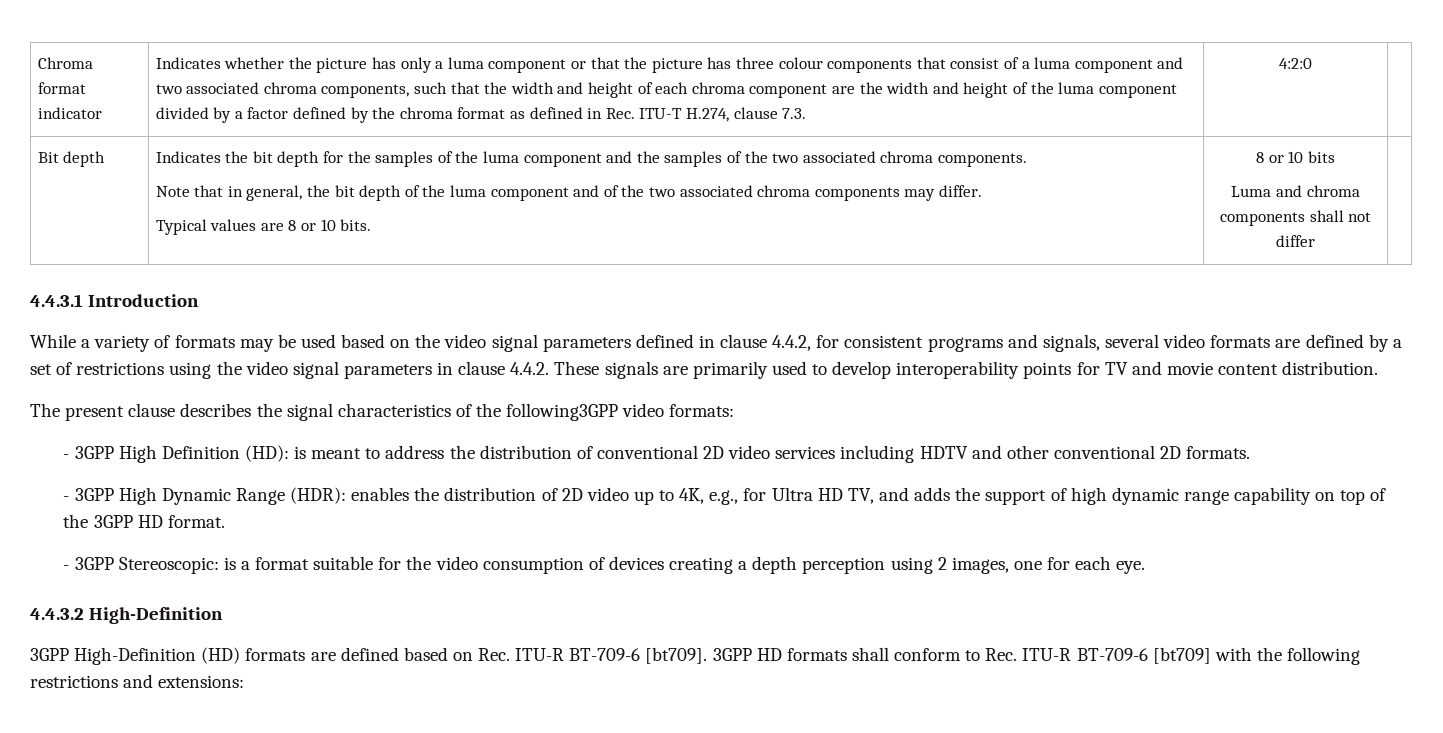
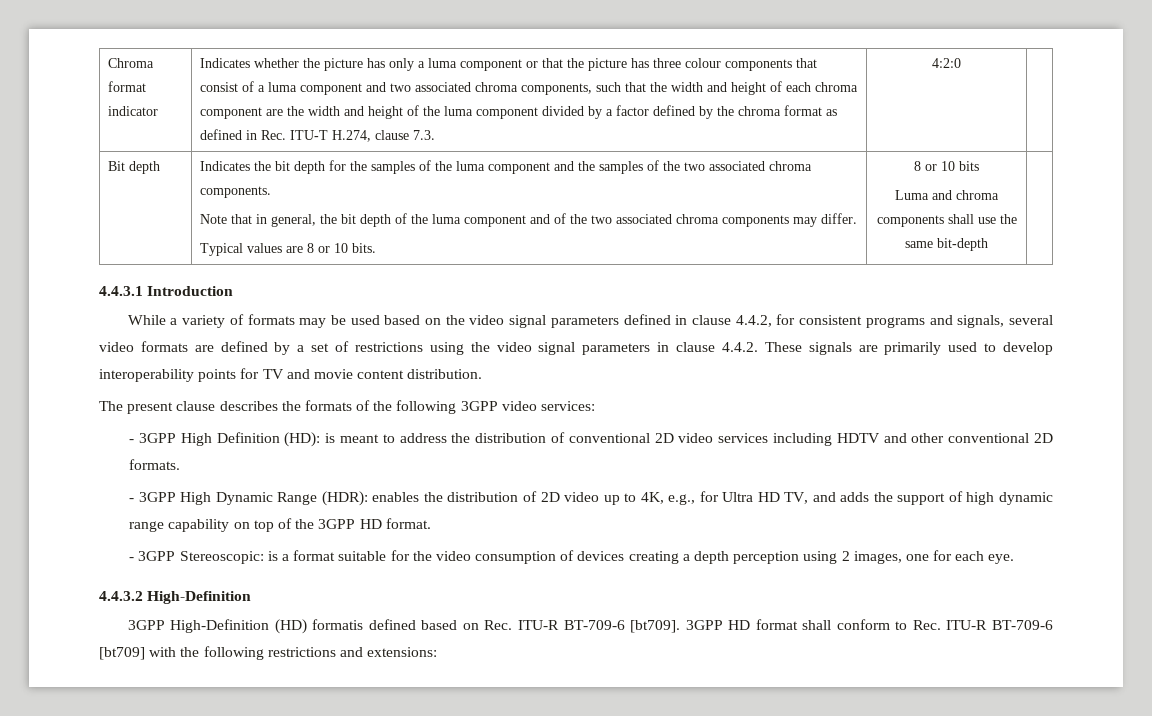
- Luma and chroma components shall not differ
+ Luma and chroma components shall use the same bit-depth
- The present clause describes the signal characteristics of the following3GPP video formats:
+ The present clause describes the formats of the following 3GPP video services:
- 3GPP High-Definition (HD) formats are defined based on Rec. ITU-R BT-709-6 [bt709].
+ 3GPP High-Definition (HD) formatis defined based on Rec. ITU-R BT-709-6 [bt709].
- 3GPP HD formats shall conform to Rec. ITU-R BT-709-6 [bt709] with the following restrictions and extensions:
+ 3GPP HD format shall conform to Rec. ITU-R BT-709-6 [bt709] with the following restrictions and extensions:

